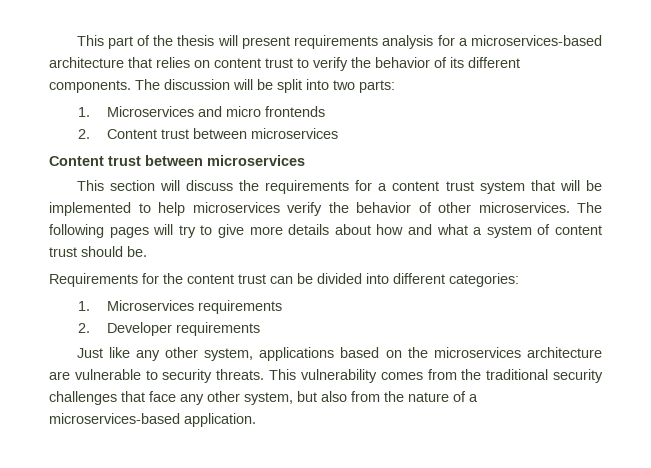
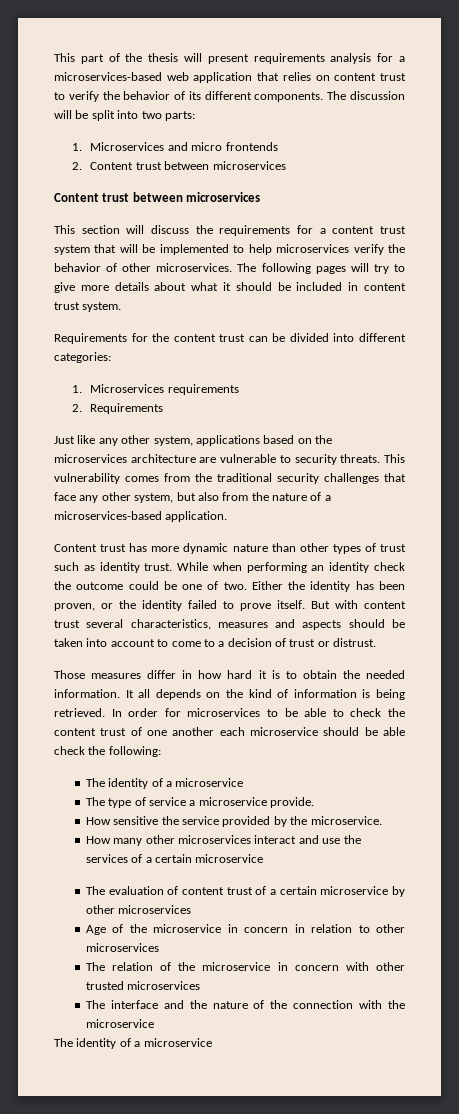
- This part of the thesis will present requirements analysis for a microservices-based architecture that relies on content trust to verify the behavior of its different components.
+ This part of the thesis will present requirements analysis for a microservices-based web application that relies on content trust to verify the behavior of its different components.
- The following pages will try to give more details about how and what a system of content trust should be.
+ The following pages will try to give more details about what it should be included in content trust system.
- 2. Developer requirements
+ 2. Requirements
+ Content trust has more dynamic nature than other types of trust such as identity trust. While when performing an identity check the outcome could be one of two. Either the identity has been proven, or the identity failed to prove itself. But with content trust several characteristics, measures and aspects should be taken into account to come to a decision of trust or distrust.
+ Those measures differ in how hard it is to obtain the needed information. It all depends on the kind of information is being retrieved. In order for microservices to be able to check the content trust of one another each microservice should be able check the following:
+ The identity of a microservice
+ The type of service a microservice provide.
+ How sensitive the service provided by the microservice.
+ How many other microservices interact and use the services of a certain microservice
+ The evaluation of content trust of a certain microservice by other microservices
+ Age of the microservice in concern in relation to other microservices
+ The relation of the microservice in concern with other trusted microservices
+ The interface and the nature of the connection with the microservice
+ The identity of a microservice

